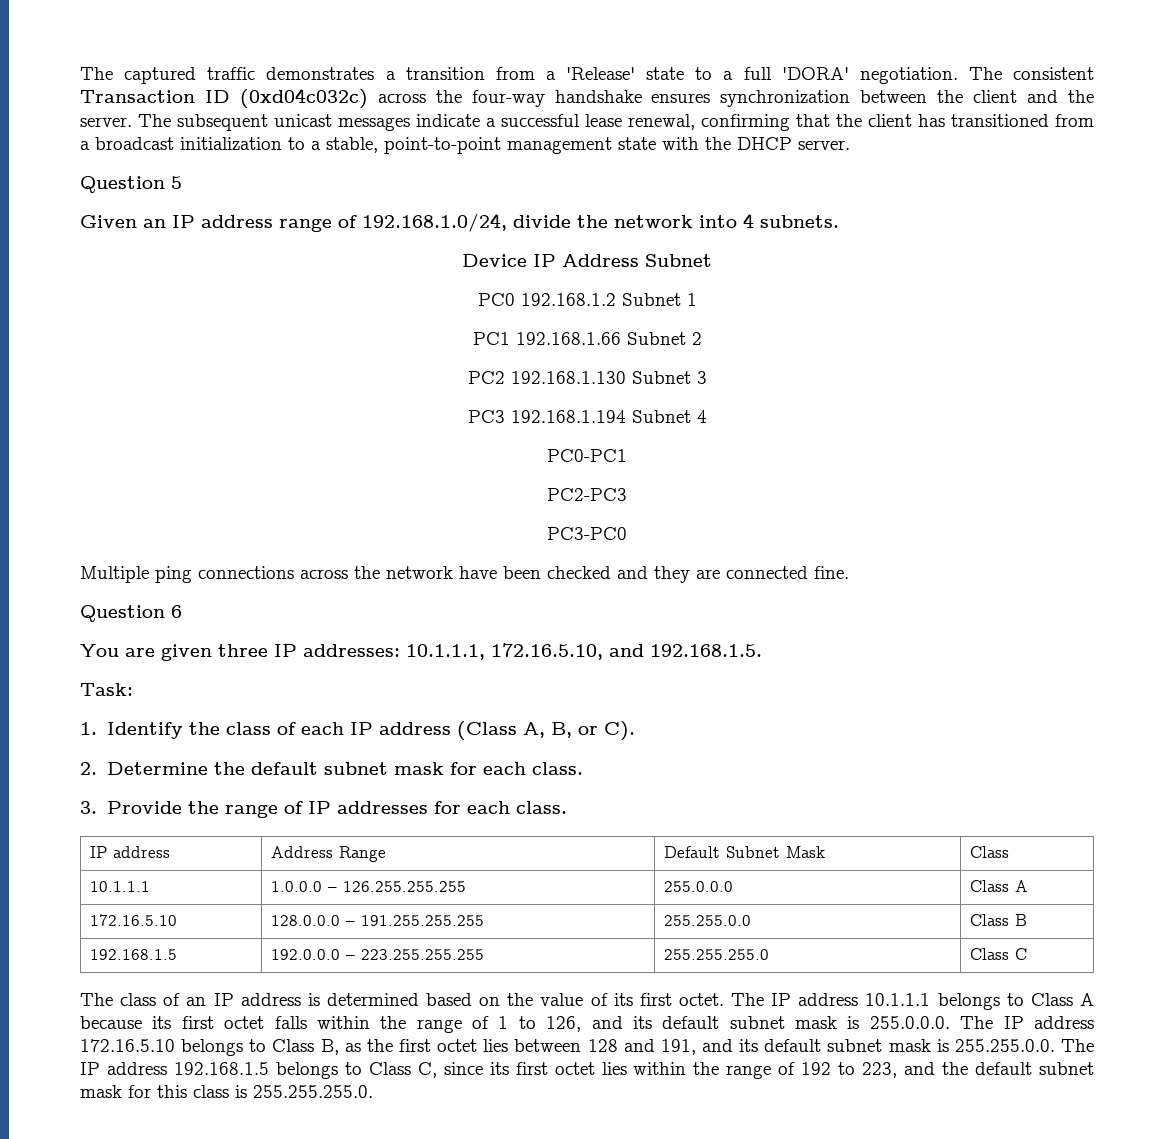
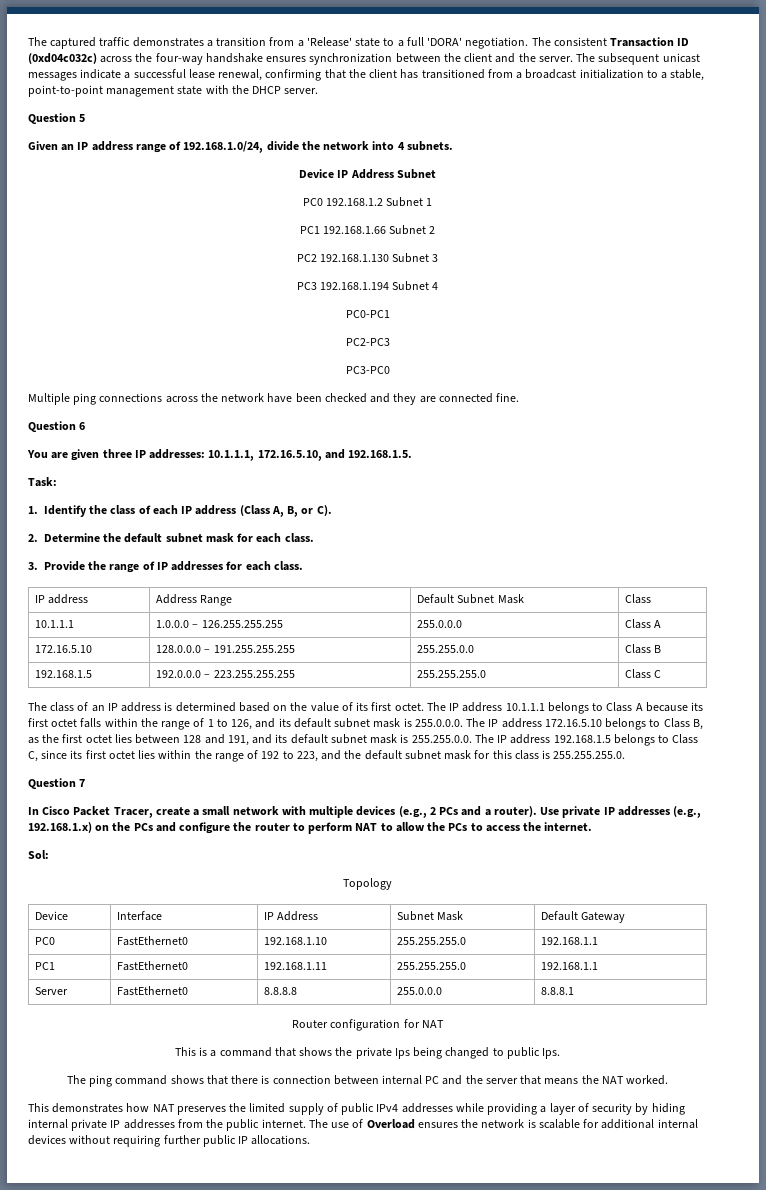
+ Question 7
+ In Cisco Packet Tracer, create a small network with multiple devices (e.g., 2 PCs and a router). Use private IP addresses (e.g., 192.168.1.x) on the PCs and configure the router to perform NAT to allow the PCs to access the internet.
+ Sol:
+ Topology
+ Device | Interface | IP Address | Subnet Mask | Default Gateway
+ PC0 | FastEthernet0 | 192.168.1.10 | 255.255.255.0 | 192.168.1.1
+ PC1 | FastEthernet0 | 192.168.1.11 | 255.255.255.0 | 192.168.1.1
+ Server | FastEthernet0 | 8.8.8.8 | 255.0.0.0 | 8.8.8.1
+ Router configuration for NAT
+ This is a command that shows the private Ips being changed to public Ips.
+ The ping command shows that there is connection between internal PC and the server that means the NAT worked.
+ This demonstrates how NAT preserves the limited supply of public IPv4 addresses while providing a layer of security by hiding internal private IP addresses from the public internet. The use of Overload ensures the network is scalable for additional internal devices without requiring further public IP allocations.

